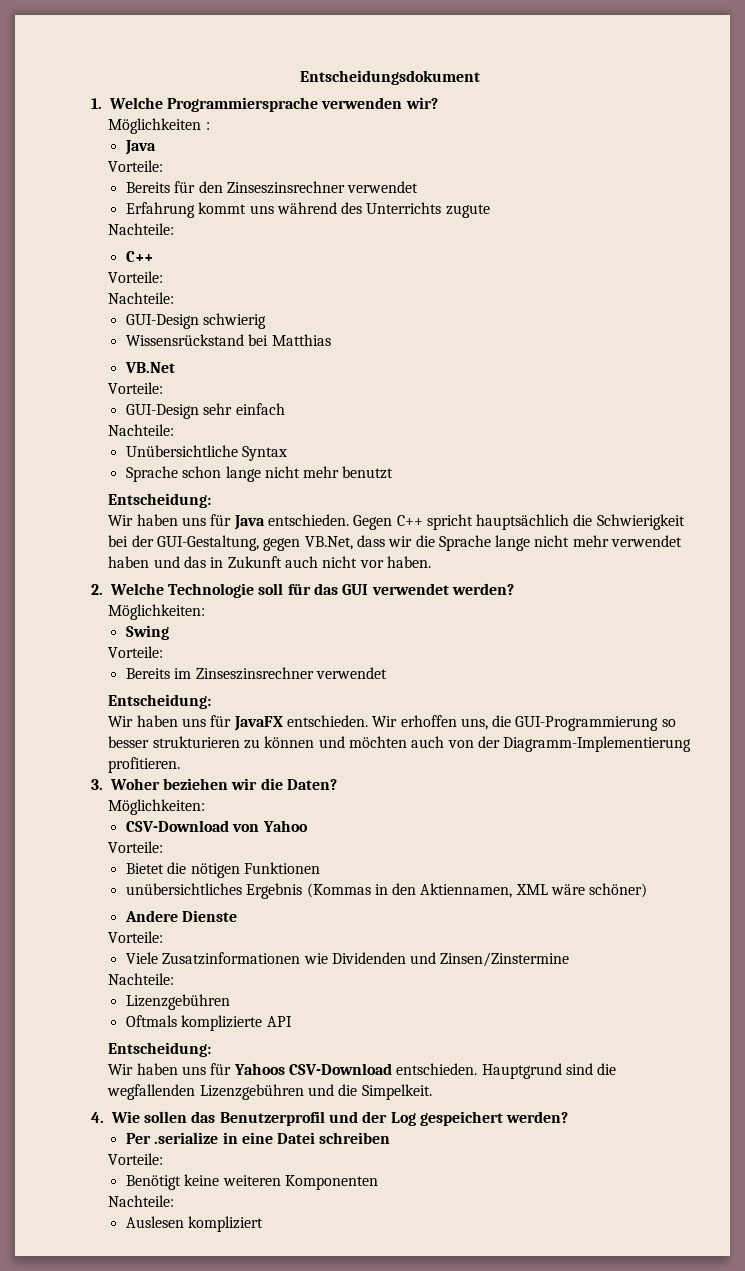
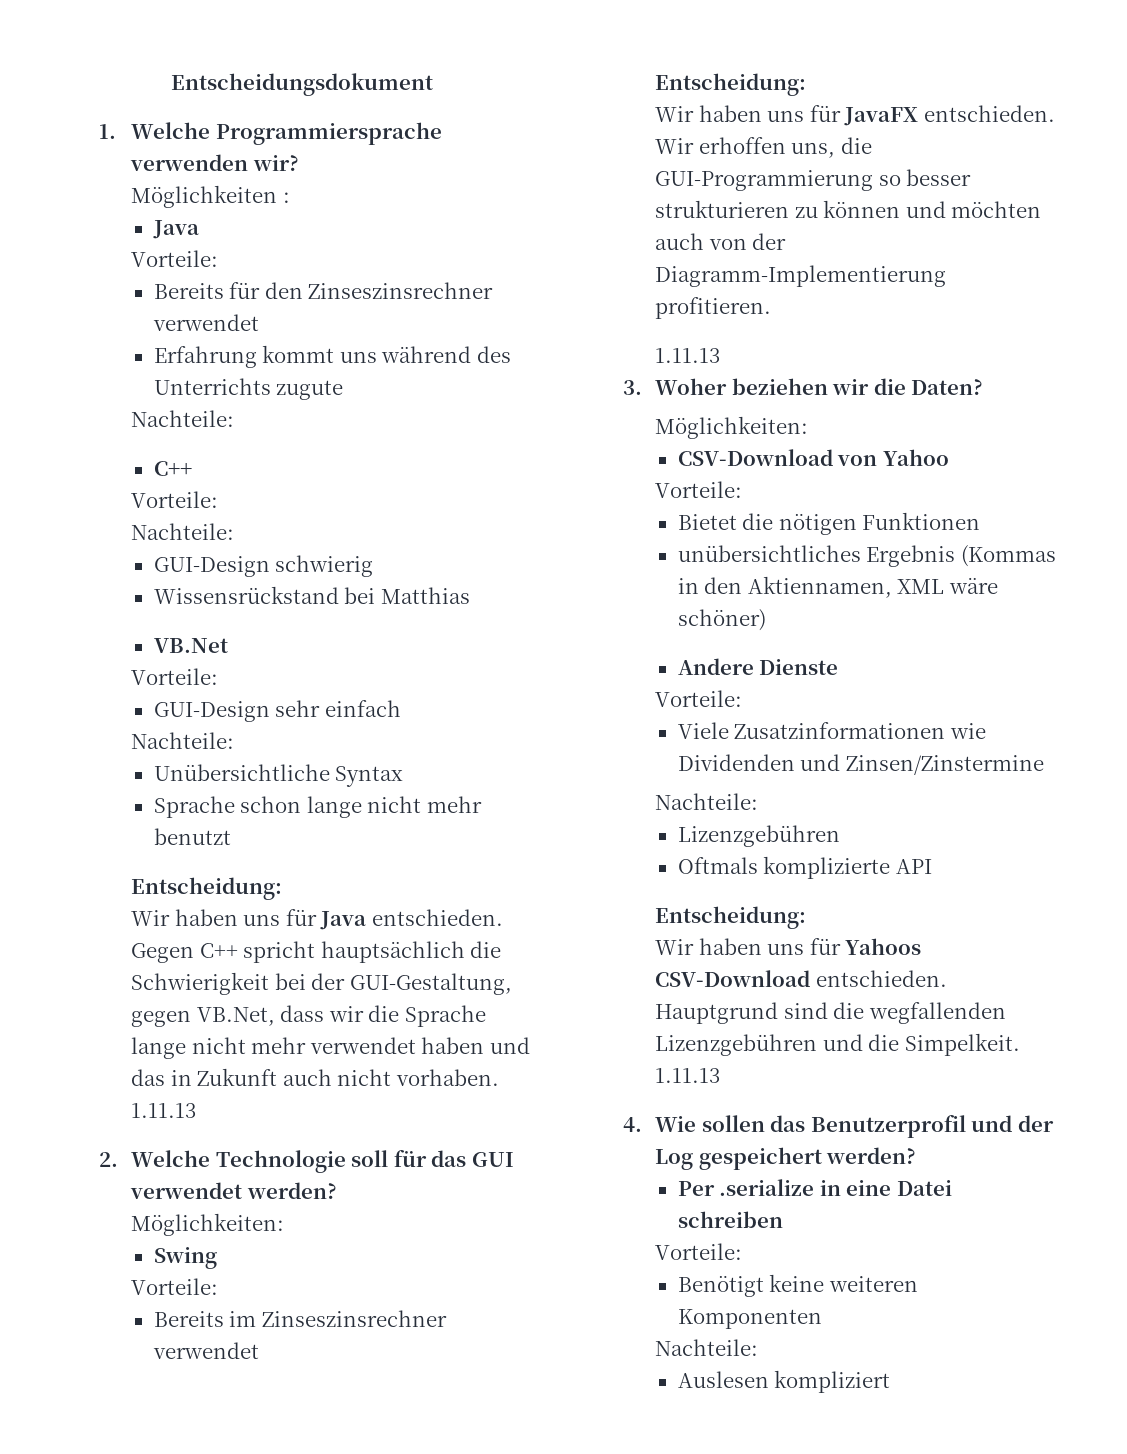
- Gegen C++ spricht hauptsächlich die Schwierigkeit bei der GUI-Gestaltung, gegen VB.Net, dass wir die Sprache lange nicht mehr verwendet haben und das in Zukunft auch nicht vor haben.
+ Gegen C++ spricht hauptsächlich die Schwierigkeit bei der GUI-Gestaltung, gegen VB.Net, dass wir die Sprache lange nicht mehr verwendet haben und das in Zukunft auch nicht vorhaben. 1.11.13
  Wir erhoffen uns, die GUI-Programmierung so besser strukturieren zu können und möchten auch von der Diagramm-Implementierung profitieren.
+ 1.11.13
- Hauptgrund sind die wegfallenden Lizenzgebühren und die Simpelkeit.
+ Hauptgrund sind die wegfallenden Lizenzgebühren und die Simpelkeit. 1.11.13

